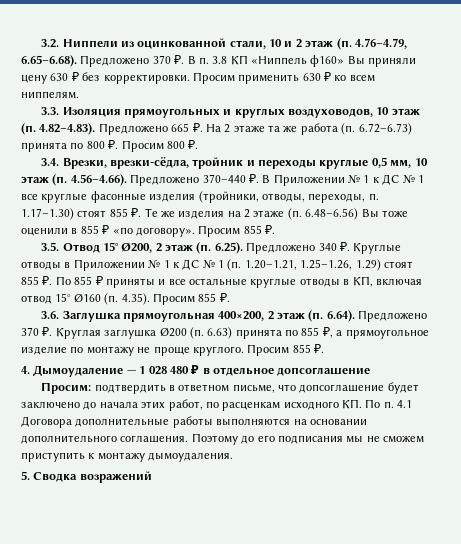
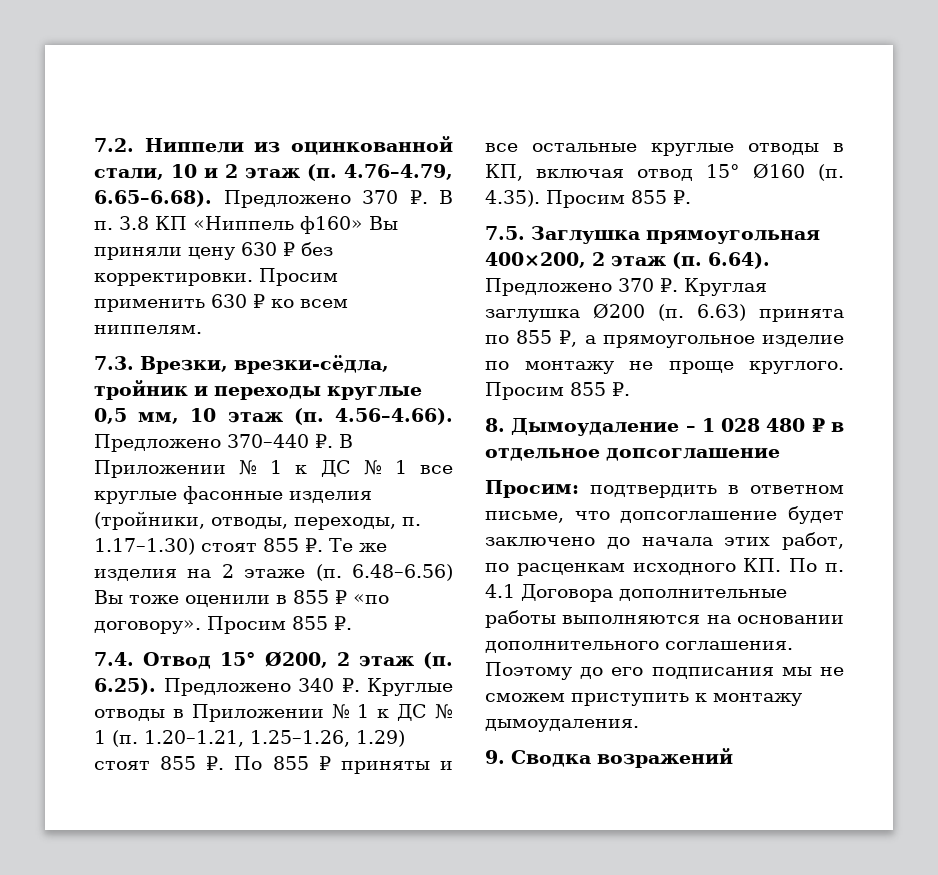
- 3.2. Ниппели из оцинкованной стали, 10 и 2 этаж (п. 4.76–4.79, 6.65–6.68). Предложено 370 ₽.
+ 7.2. Ниппели из оцинкованной стали, 10 и 2 этаж (п. 4.76–4.79, 6.65–6.68). Предложено 370 ₽.
- 3.3. Изоляция прямоугольных и круглых воздуховодов, 10 этаж (п. 4.82–4.83). Предложено 665 ₽. На 2 этаже та же работа (п. 6.72–6.73) принята по 800 ₽. Просим 800 ₽.
- 3.4. Врезки, врезки-сёдла, тройник и переходы круглые 0,5 мм, 10 этаж (п. 4.56–4.66). Предложено 370–440 ₽.
+ 7.3. Врезки, врезки-сёдла, тройник и переходы круглые 0,5 мм, 10 этаж (п. 4.56–4.66). Предложено 370–440 ₽.
- 3.5. Отвод 15° Ø200, 2 этаж (п. 6.25). Предложено 340 ₽.
+ 7.4. Отвод 15° Ø200, 2 этаж (п. 6.25). Предложено 340 ₽.
- 3.6. Заглушка прямоугольная 400×200, 2 этаж (п. 6.64). Предложено 370 ₽.
+ 7.5. Заглушка прямоугольная 400×200, 2 этаж (п. 6.64). Предложено 370 ₽.
- 4. Дымоудаление — 1 028 480 ₽ в отдельное допсоглашение
+ 8. Дымоудаление – 1 028 480 ₽ в отдельное допсоглашение
- 5. Сводка возражений
+ 9. Сводка возражений

